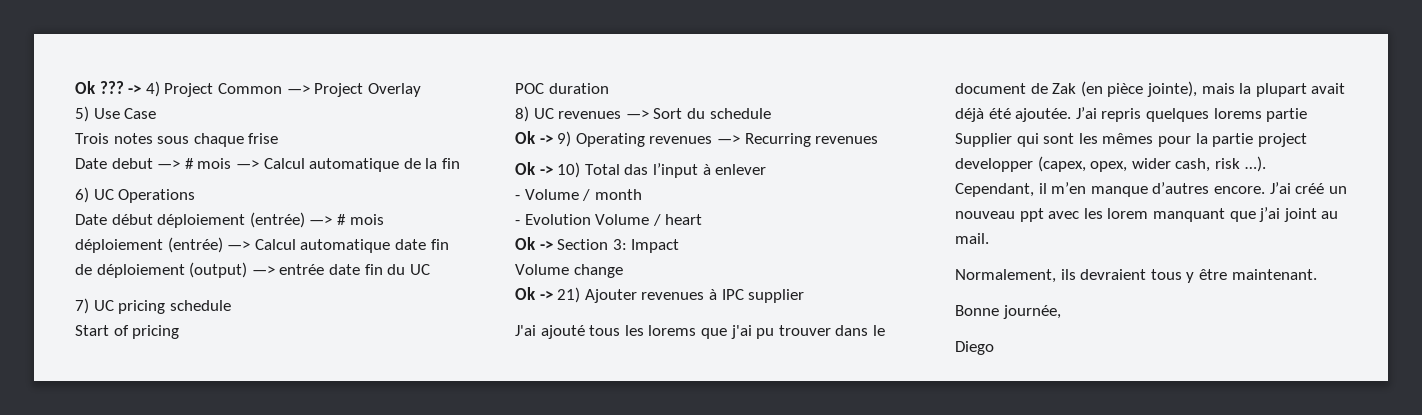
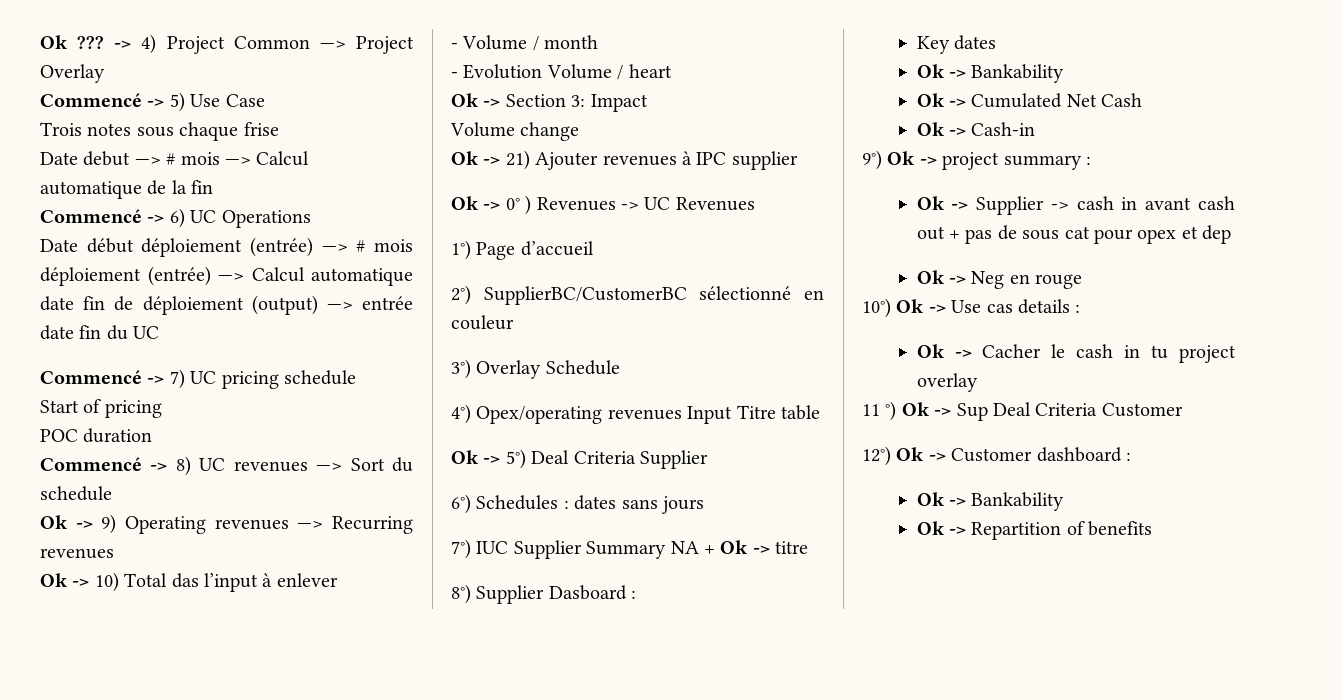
- 5) Use Case
+ Commencé -> 5) Use Case
- 6) UC Operations
+ Commencé -> 6) UC Operations
- 7) UC pricing schedule
+ Commencé -> 7) UC pricing schedule
- 8) UC revenues —> Sort du schedule
+ Commencé -> 8) UC revenues —> Sort du schedule
- J'ai ajouté tous les lorems que j'ai pu trouver dans le document de Zak (en pièce jointe), mais la plupart avait déjà été ajoutée. J’ai repris quelques lorems partie Supplier qui sont les mêmes pour la partie project developper (capex, opex, wider cash, risk …). Cependant, il m’en manque d’autres encore. J’ai créé un nouveau ppt avec les lorem manquant que j’ai joint au mail.
- Normalement, ils devraient tous y être maintenant.
- Bonne journée,
- Diego
+ Ok -> 0° ) Revenues -> UC Revenues
+ 1°) Page d’accueil
+ 2°) SupplierBC/CustomerBC sélectionné en couleur
+ 3°) Overlay Schedule
+ 4°) Opex/operating revenues Input Titre table
+ Ok -> 5°) Deal Criteria Supplier
+ 6°) Schedules : dates sans jours
+ 7°) IUC Supplier Summary NA + Ok -> titre
+ 8°) Supplier Dasboard :
+ Key dates
+ Ok -> Bankability
+ Ok -> Cumulated Net Cash
+ Ok -> Cash-in
+ 9°) Ok -> project summary :
+ Ok -> Supplier -> cash in avant cash out + pas de sous cat pour opex et dep
+ Ok -> Neg en rouge
+ 10°) Ok -> Use cas details :
+ Ok -> Cacher le cash in tu project overlay
+ 11 °) Ok -> Sup Deal Criteria Customer
+ 12°) Ok -> Customer dashboard :
+ Ok -> Bankability
+ Ok -> Repartition of benefits

